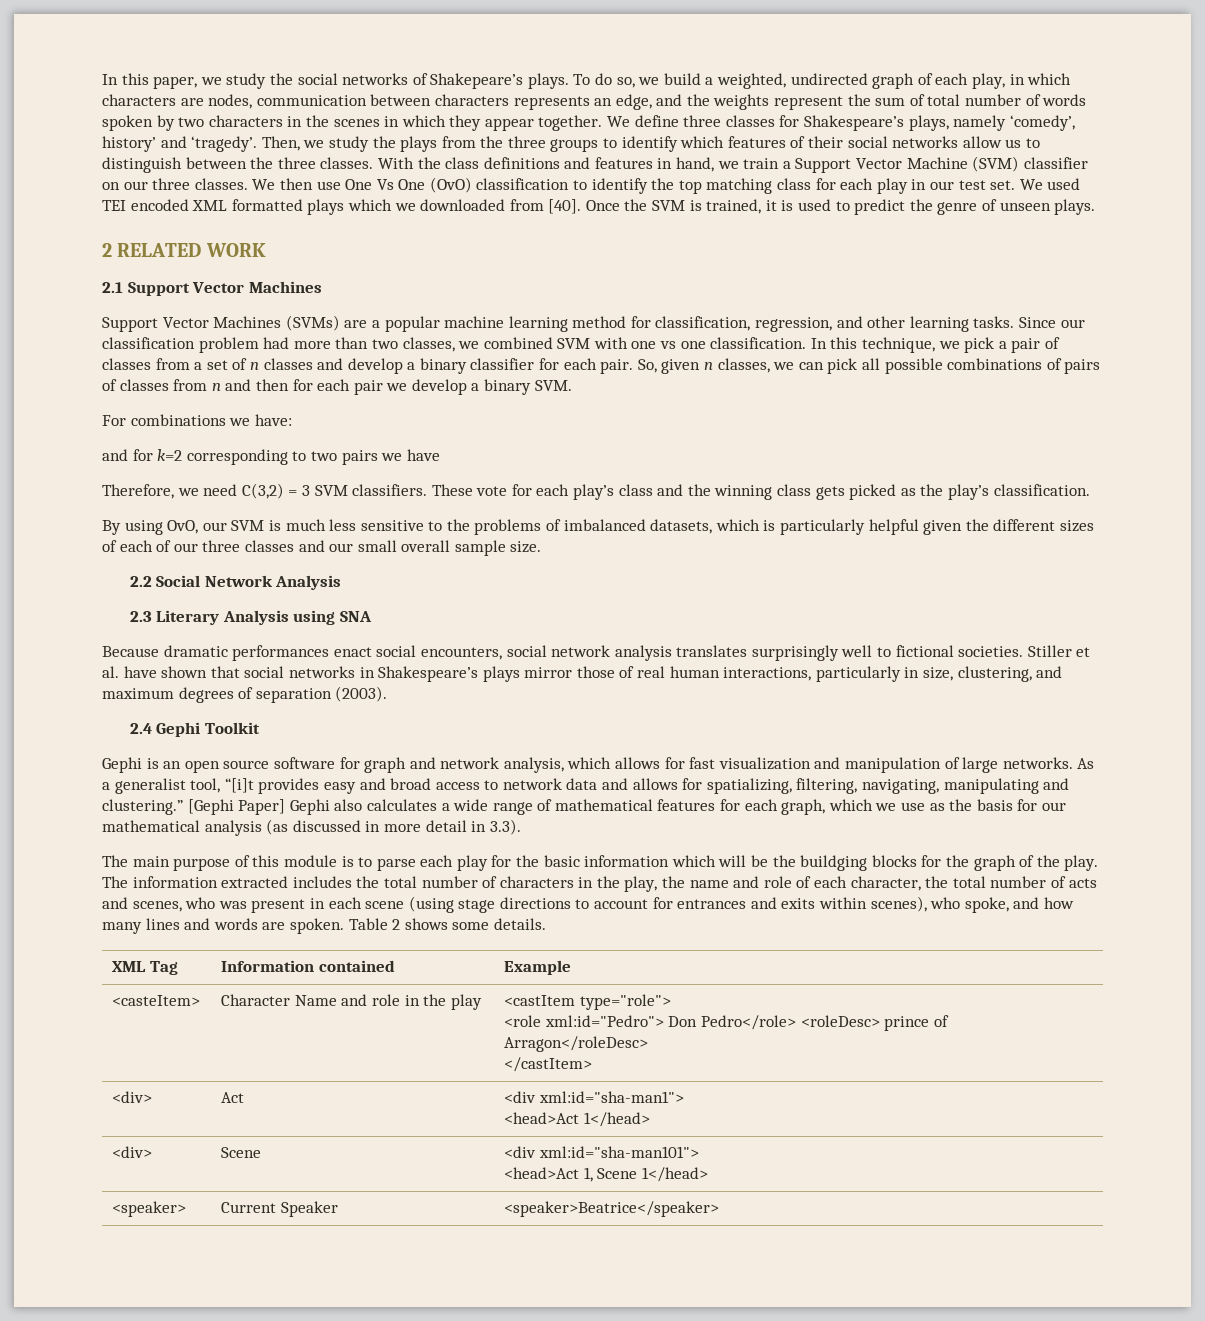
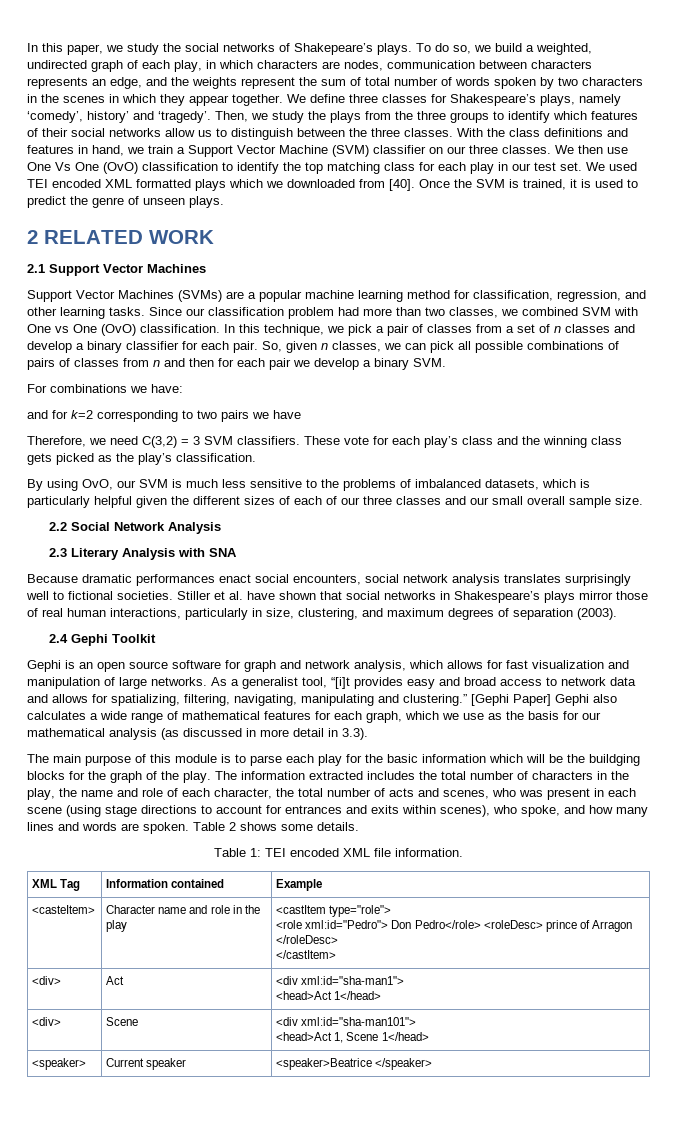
- Since our classification problem had more than two classes, we combined SVM with one vs one classification.
+ Since our classification problem had more than two classes, we combined SVM with One vs One (OvO) classification.
- 2.3 Literary Analysis using SNA
+ 2.3 Literary Analysis with SNA
+ Table 1: TEI encoded XML file information.
- <casteItem> | Character Name and role in the play | <castItem type="role">
- <role xml:id="Pedro"> Don Pedro</role> <roleDesc> prince of Arragon</roleDesc>
+ <casteItem> | Character name and role in the play | <castItem type="role">
+ <role xml:id="Pedro"> Don Pedro</role> <roleDesc> prince of Arragon </roleDesc>
- <speaker> | Current Speaker | <speaker>Beatrice</speaker>
+ <speaker> | Current speaker | <speaker>Beatrice </speaker>

